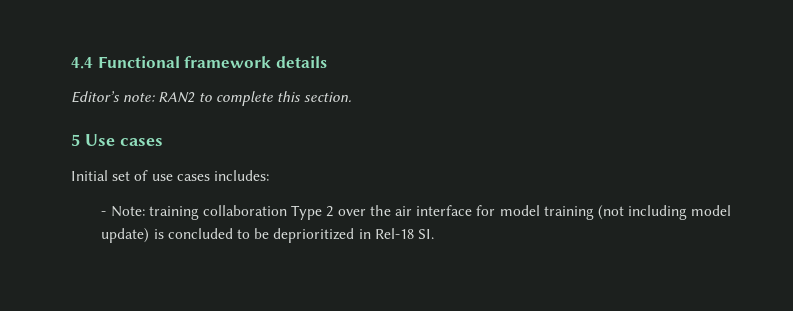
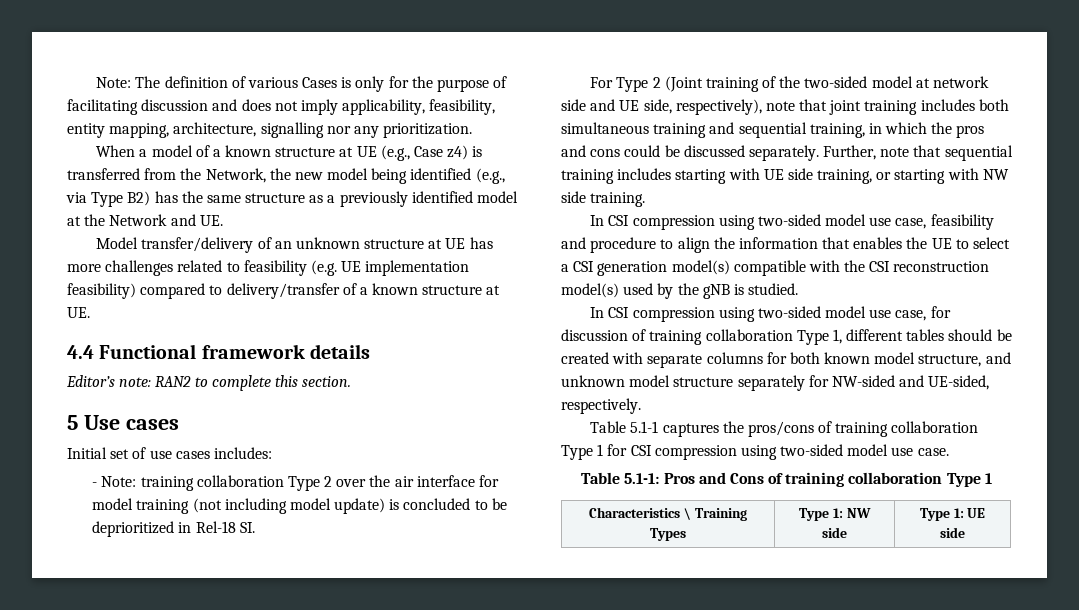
+ Note: The definition of various Cases is only for the purpose of facilitating discussion and does not imply applicability, feasibility, entity mapping, architecture, signalling nor any prioritization.
+ When a model of a known structure at UE (e.g., Case z4) is transferred from the Network, the new model being identified (e.g., via Type B2) has the same structure as a previously identified model at the Network and UE.
+ Model transfer/delivery of an unknown structure at UE has more challenges related to feasibility (e.g. UE implementation feasibility) compared to delivery/transfer of a known structure at UE.
+ For Type 2 (Joint training of the two-sided model at network side and UE side, respectively), note that joint training includes both simultaneous training and sequential training, in which the pros and cons could be discussed separately. Further, note that sequential training includes starting with UE side training, or starting with NW side training.
+ In CSI compression using two-sided model use case, feasibility and procedure to align the information that enables the UE to select a CSI generation model(s) compatible with the CSI reconstruction model(s) used by the gNB is studied.
+ In CSI compression using two-sided model use case, for discussion of training collaboration Type 1, different tables should be created with separate columns for both known model structure, and unknown model structure separately for NW-sided and UE-sided, respectively.
+ Table 5.1-1 captures the pros/cons of training collaboration Type 1 for CSI compression using two-sided model use case.
+ Table 5.1-1: Pros and Cons of training collaboration Type 1
+ Characteristics \ Training Types | Type 1: NW side | Type 1: UE side

